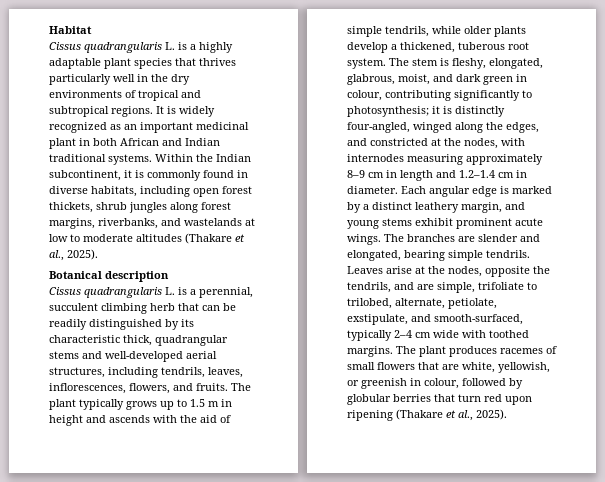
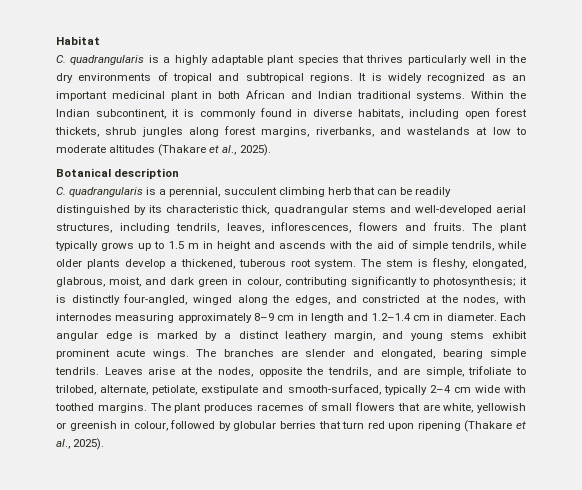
- Cissus quadrangularis L. is a highly adaptable plant species that thrives particularly well in the dry environments of tropical and subtropical regions.
+ C. quadrangularis is a highly adaptable plant species that thrives particularly well in the dry environments of tropical and subtropical regions.
- Cissus quadrangularis L. is a perennial, succulent climbing herb that can be readily distinguished by its characteristic thick, quadrangular stems and well-developed aerial structures, including tendrils, leaves, inflorescences, flowers, and fruits.
+ C. quadrangularis is a perennial, succulent climbing herb that can be readily distinguished by its characteristic thick, quadrangular stems and well-developed aerial structures, including tendrils, leaves, inflorescences, flowers and fruits.
- Leaves arise at the nodes, opposite the tendrils, and are simple, trifoliate to trilobed, alternate, petiolate, exstipulate, and smooth-surfaced, typically 2–4 cm wide with toothed margins.
+ Leaves arise at the nodes, opposite the tendrils, and are simple, trifoliate to trilobed, alternate, petiolate, exstipulate and smooth-surfaced, typically 2–4 cm wide with toothed margins.
- The plant produces racemes of small flowers that are white, yellowish, or greenish in colour, followed by globular berries that turn red upon ripening (Thakare et al., 2025).
+ The plant produces racemes of small flowers that are white, yellowish or greenish in colour, followed by globular berries that turn red upon ripening (Thakare et al., 2025).

